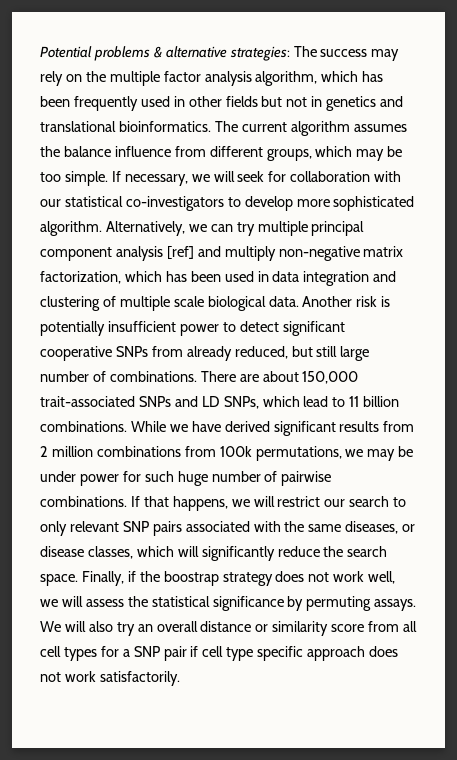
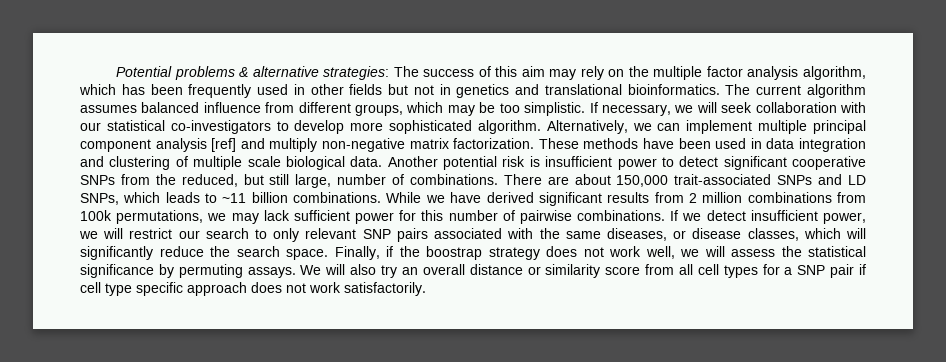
- Potential problems & alternative strategies: The success may rely on the multiple factor analysis algorithm, which has been frequently used in other fields but not in genetics and translational bioinformatics.
+ Potential problems & alternative strategies: The success of this aim may rely on the multiple factor analysis algorithm, which has been frequently used in other fields but not in genetics and translational bioinformatics.
- The current algorithm assumes the balance influence from different groups, which may be too simple.
+ The current algorithm assumes balanced influence from different groups, which may be too simplistic.
- If necessary, we will seek for collaboration with our statistical co-investigators to develop more sophisticated algorithm.
+ If necessary, we will seek collaboration with our statistical co-investigators to develop more sophisticated algorithm.
- Alternatively, we can try multiple principal component analysis [ref] and multiply non-negative matrix factorization, which has been used in data integration and clustering of multiple scale biological data.
+ Alternatively, we can implement multiple principal component analysis [ref] and multiply non-negative matrix factorization. These methods have been used in data integration and clustering of multiple scale biological data.
- Another risk is potentially insufficient power to detect significant cooperative SNPs from already reduced, but still large number of combinations.
+ Another potential risk is insufficient power to detect significant cooperative SNPs from the reduced, but still large, number of combinations.
- There are about 150,000 trait-associated SNPs and LD SNPs, which lead to 11 billion combinations.
+ There are about 150,000 trait-associated SNPs and LD SNPs, which leads to ~11 billion combinations.
- While we have derived significant results from 2 million combinations from 100k permutations, we may be under power for such huge number of pairwise combinations.
+ While we have derived significant results from 2 million combinations from 100k permutations, we may lack sufficient power for this number of pairwise combinations.
- If that happens, we will restrict our search to only relevant SNP pairs associated with the same diseases, or disease classes, which will significantly reduce the search space.
+ If we detect insufficient power, we will restrict our search to only relevant SNP pairs associated with the same diseases, or disease classes, which will significantly reduce the search space.

